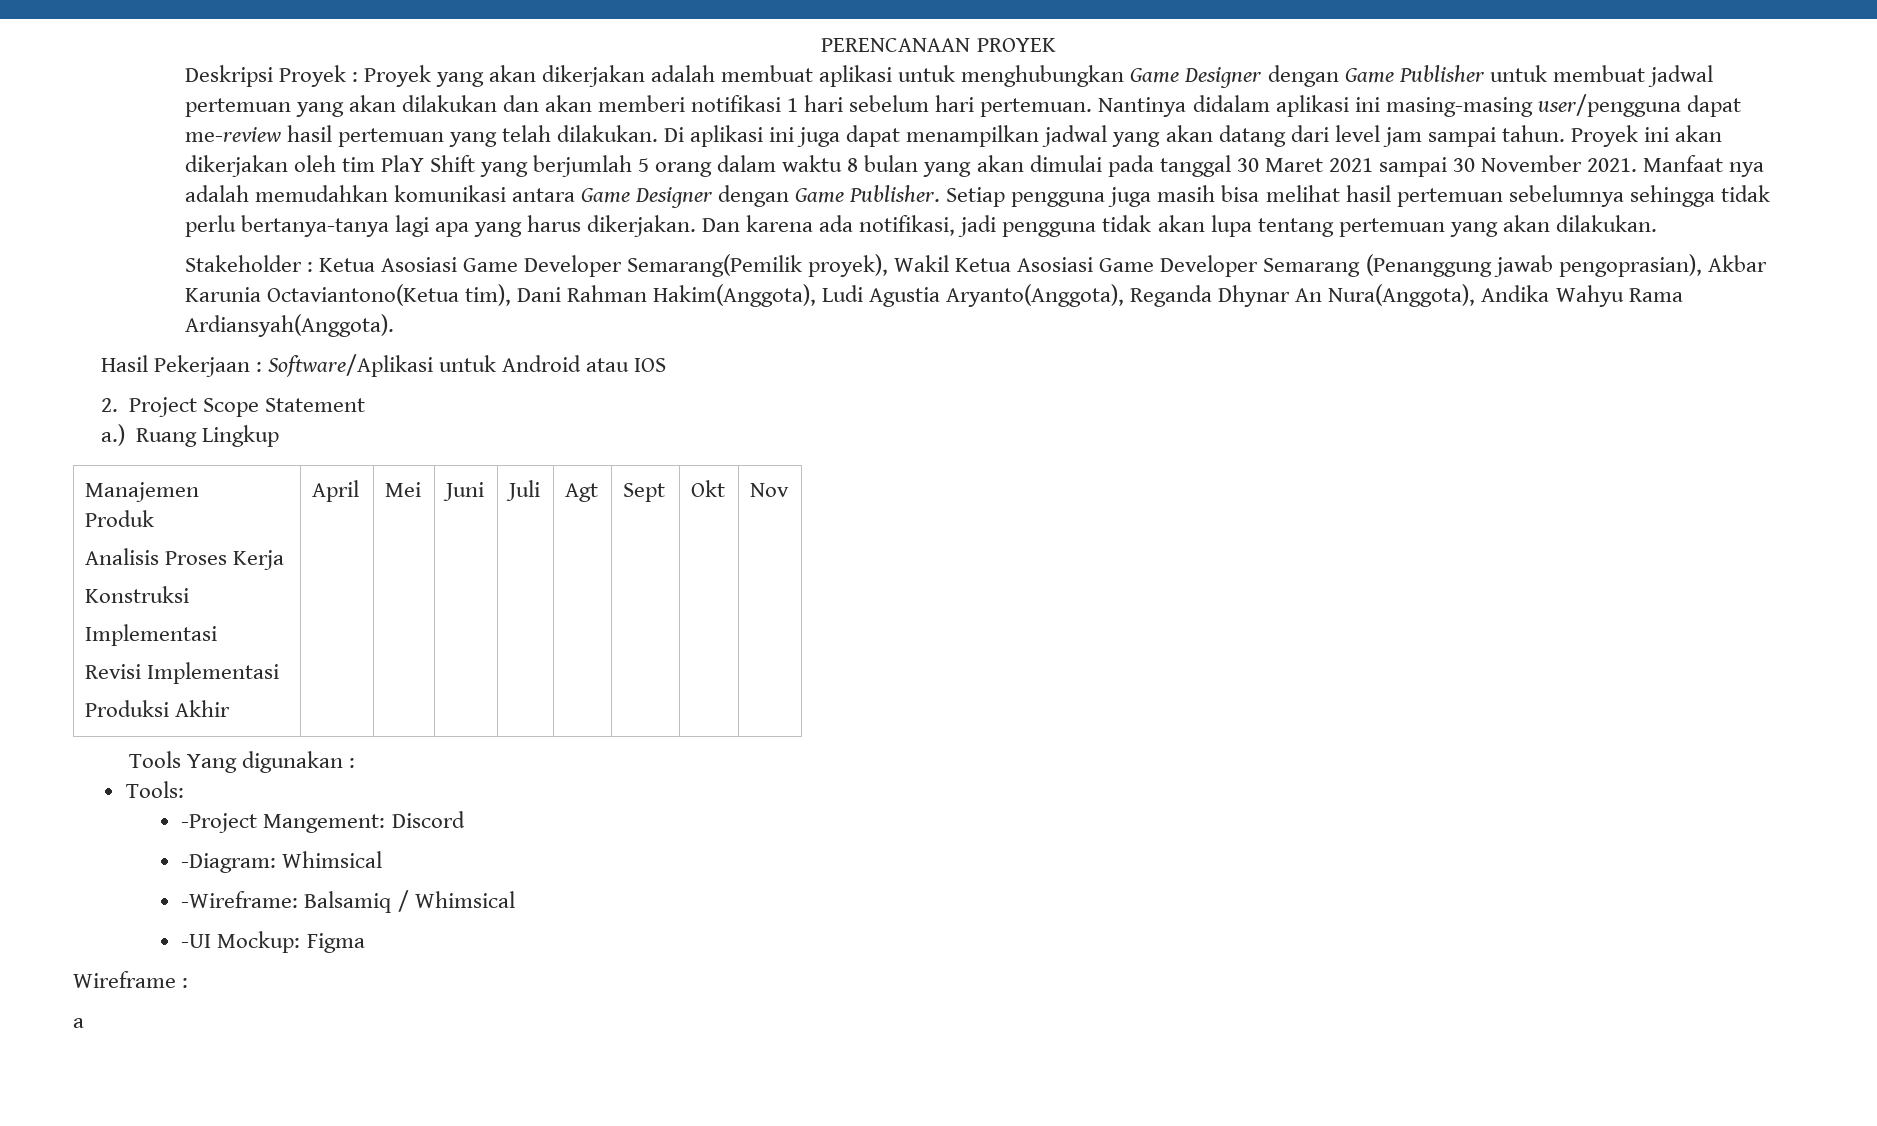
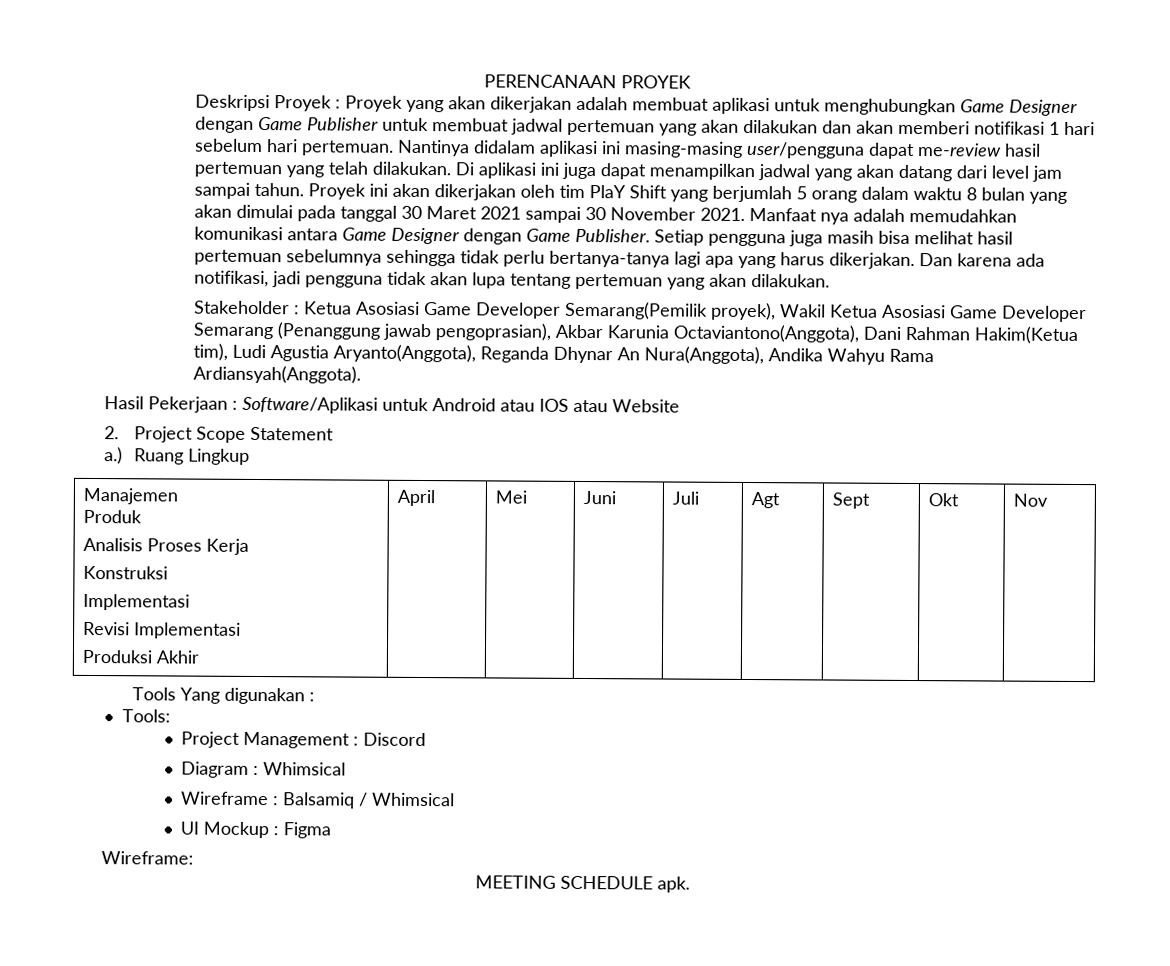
- Stakeholder : Ketua Asosiasi Game Developer Semarang(Pemilik proyek), Wakil Ketua Asosiasi Game Developer Semarang (Penanggung jawab pengoprasian), Akbar Karunia Octaviantono(Ketua tim), Dani Rahman Hakim(Anggota), Ludi Agustia Aryanto(Anggota), Reganda Dhynar An Nura(Anggota), Andika Wahyu Rama Ardiansyah(Anggota).
+ Stakeholder : Ketua Asosiasi Game Developer Semarang(Pemilik proyek), Wakil Ketua Asosiasi Game Developer Semarang (Penanggung jawab pengoprasian), Akbar Karunia Octaviantono(Anggota), Dani Rahman Hakim(Ketua tim), Ludi Agustia Aryanto(Anggota), Reganda Dhynar An Nura(Anggota), Andika Wahyu Rama Ardiansyah(Anggota).
- Hasil Pekerjaan : Software/Aplikasi untuk Android atau IOS
+ Hasil Pekerjaan : Software/Aplikasi untuk Android atau IOS atau Website
- -Project Mangement: Discord
+ Project Management : Discord
- -Diagram: Whimsical
- -Wireframe: Balsamiq / Whimsical
+ Diagram : Whimsical
+ Wireframe : Balsamiq / Whimsical
- -UI Mockup: Figma
- Wireframe :
- a
+ UI Mockup : Figma
+ Wireframe:
+ MEETING SCHEDULE apk.

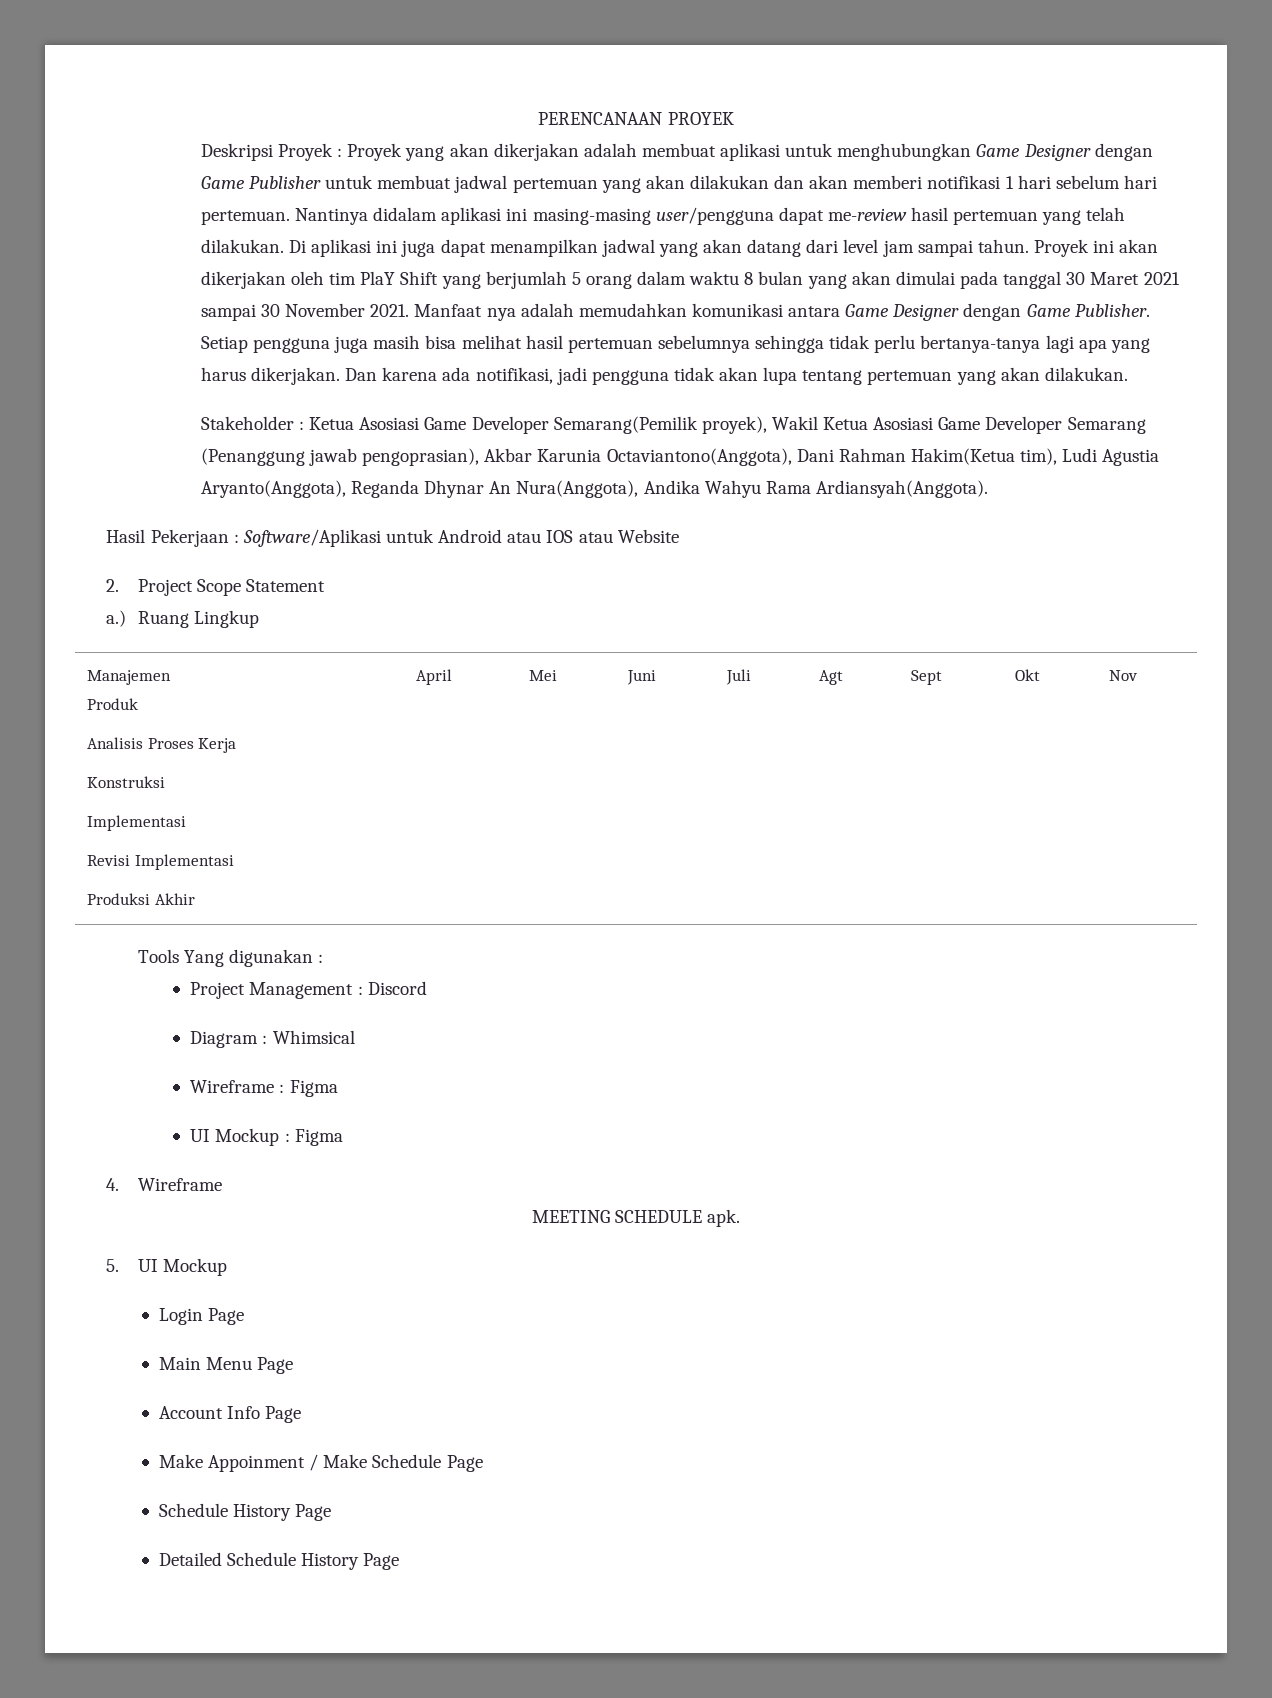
- Tools:
- Wireframe : Balsamiq / Whimsical
+ Wireframe : Figma
- Wireframe:
+ 4. Wireframe
+ 5. UI Mockup
+ Login Page
+ Main Menu Page
+ Account Info Page
+ Make Appoinment / Make Schedule Page
+ Schedule History Page
+ Detailed Schedule History Page

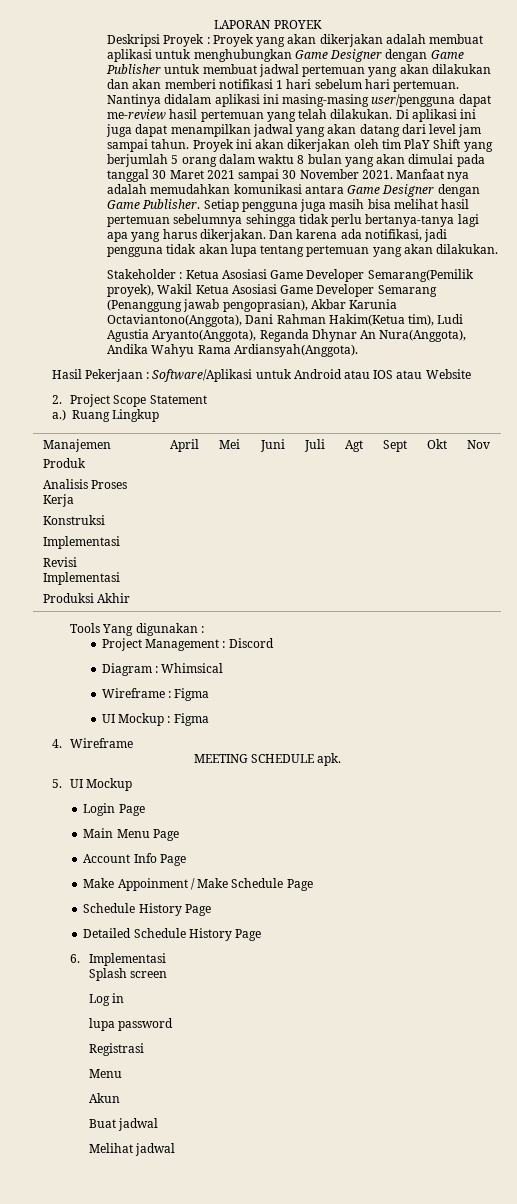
- PERENCANAAN PROYEK
+ LAPORAN PROYEK
+ 6. Implementasi
+ Splash screen
+ Log in
+ lupa password
+ Registrasi
+ Menu
+ Akun
+ Buat jadwal
+ Melihat jadwal

